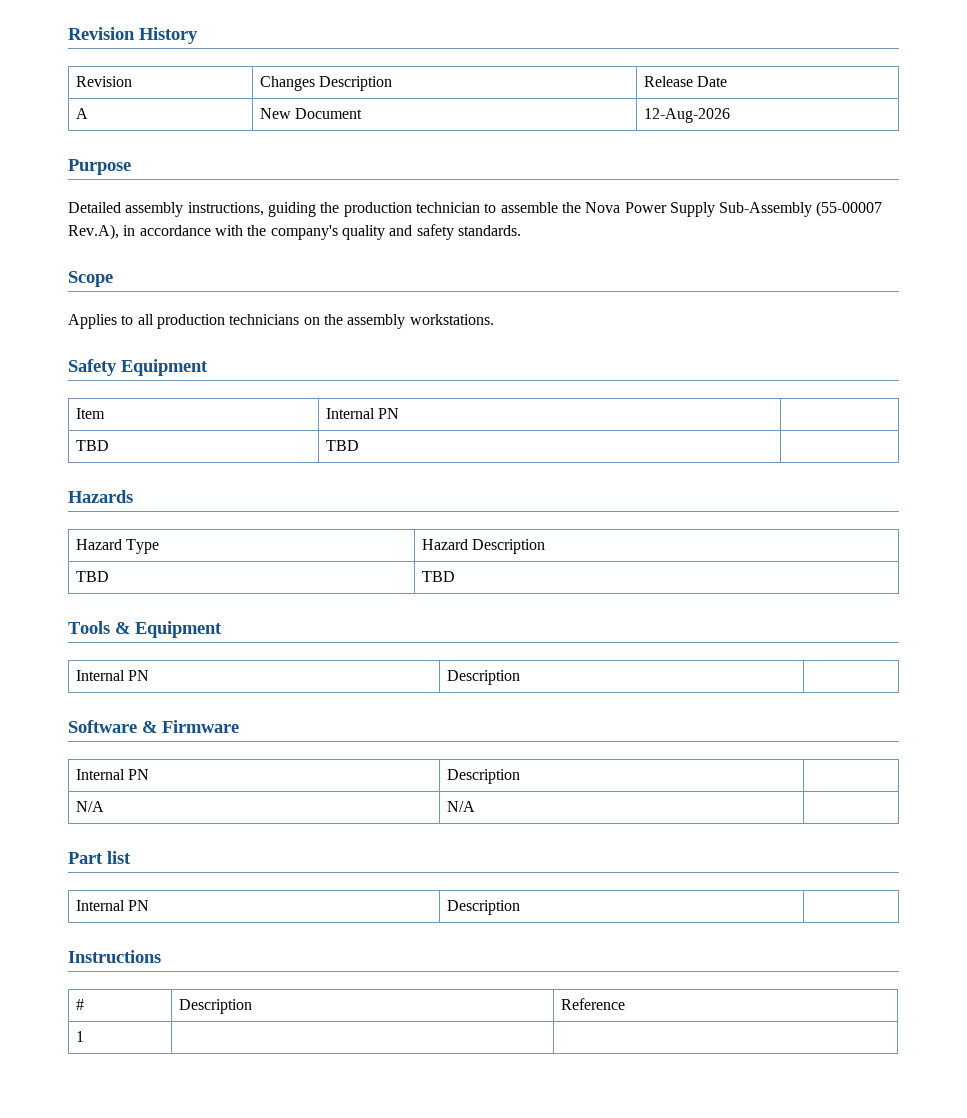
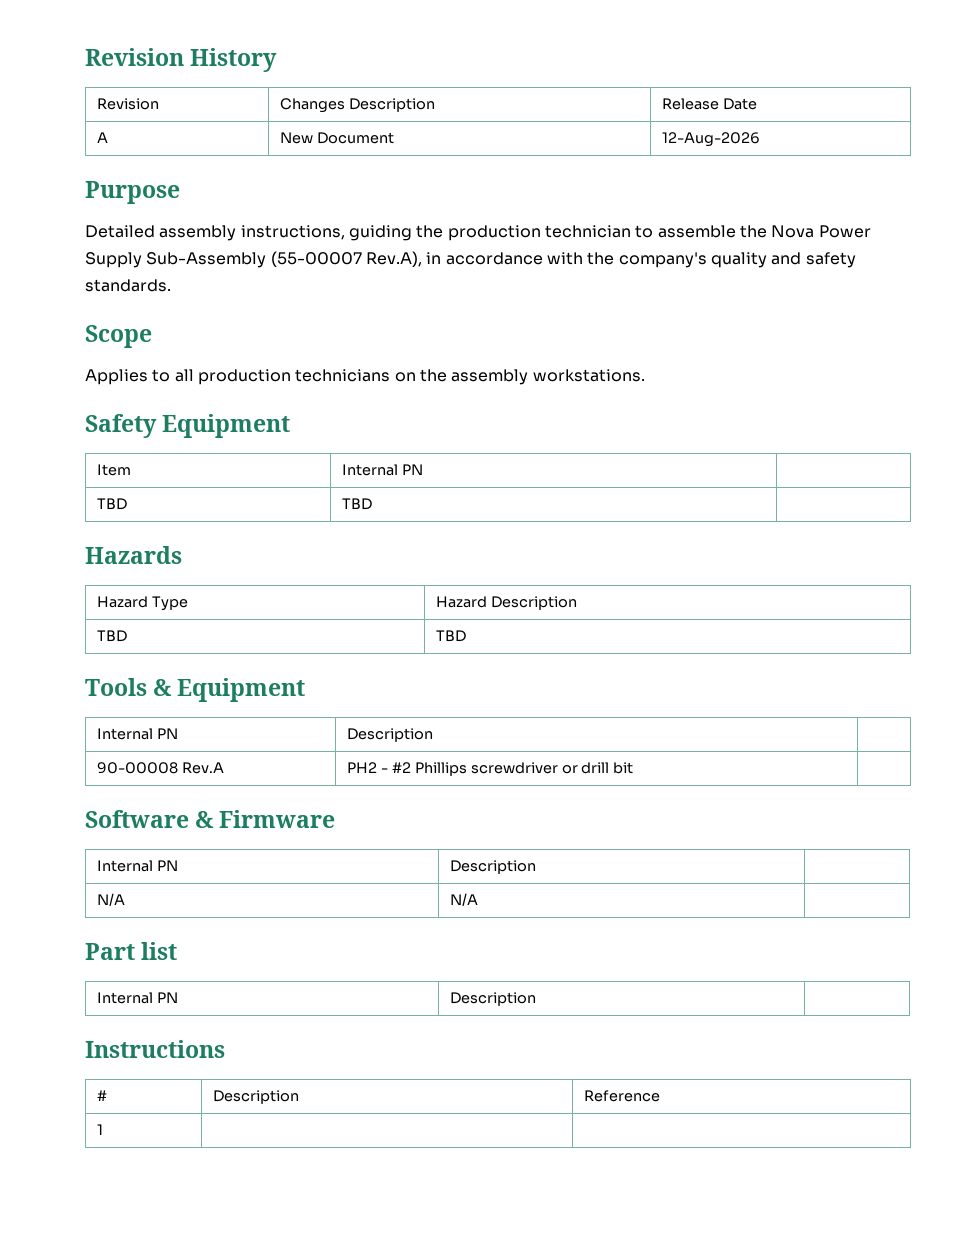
+ 90-00008 Rev.A | PH2 - #2 Phillips screwdriver or drill bit |

